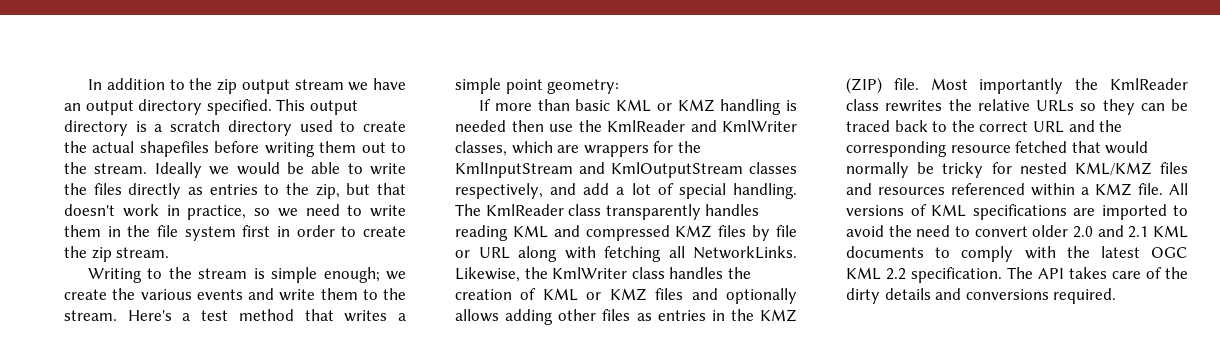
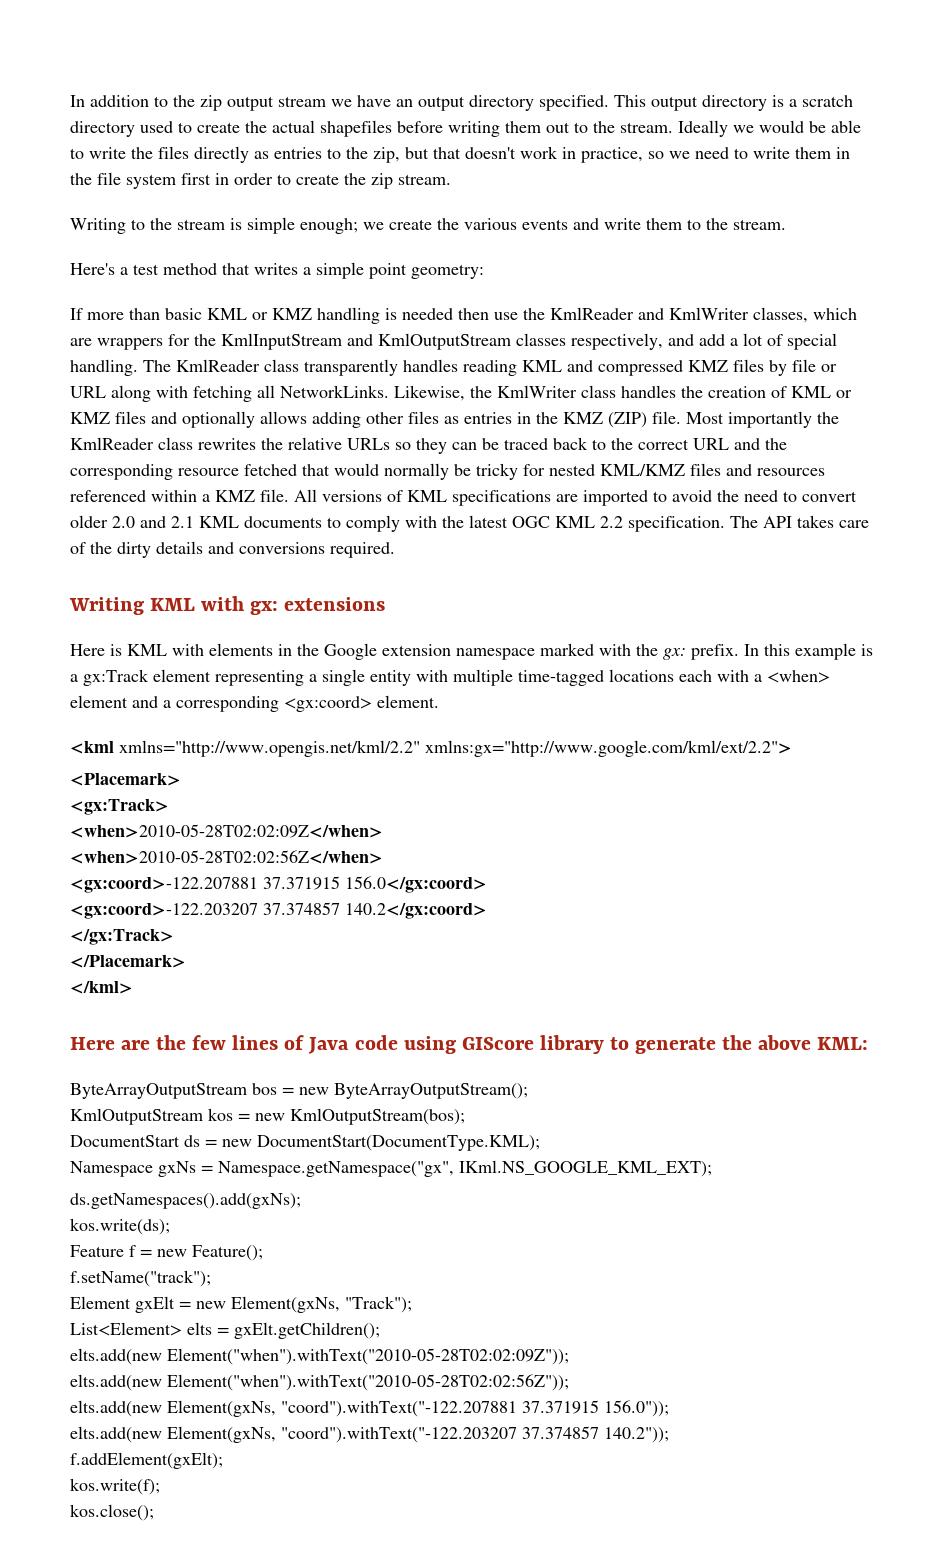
- Writing to the stream is simple enough; we create the various events and write them to the stream. Here's a test method that writes a simple point geometry:
+ Writing to the stream is simple enough; we create the various events and write them to the stream.
+ Here's a test method that writes a simple point geometry:
+ Writing KML with gx: extensions
+ Here is KML with elements in the Google extension namespace marked with the gx: prefix. In this example is a gx:Track element representing a single entity with multiple time-tagged locations each with a <when> element and a corresponding <gx:coord> element.
+ <kml xmlns="http://www.opengis.net/kml/2.2" xmlns:gx="http://www.google.com/kml/ext/2.2">
+ <Placemark>
+ <gx:Track>
+ <when>2010-05-28T02:02:09Z</when>
+ <when>2010-05-28T02:02:56Z</when>
+ <gx:coord>-122.207881 37.371915 156.0</gx:coord>
+ <gx:coord>-122.203207 37.374857 140.2</gx:coord>
+ </gx:Track>
+ </Placemark>
+ </kml>
+ Here are the few lines of Java code using GIScore library to generate the above KML:
+ ByteArrayOutputStream bos = new ByteArrayOutputStream();
+ KmlOutputStream kos = new KmlOutputStream(bos);
+ DocumentStart ds = new DocumentStart(DocumentType.KML);
+ Namespace gxNs = Namespace.getNamespace("gx", IKml.NS_GOOGLE_KML_EXT);
+ ds.getNamespaces().add(gxNs);
+ kos.write(ds);
+ Feature f = new Feature();
+ f.setName("track");
+ Element gxElt = new Element(gxNs, "Track");
+ List<Element> elts = gxElt.getChildren();
+ elts.add(new Element("when").withText("2010-05-28T02:02:09Z"));
+ elts.add(new Element("when").withText("2010-05-28T02:02:56Z"));
+ elts.add(new Element(gxNs, "coord").withText("-122.207881 37.371915 156.0"));
+ elts.add(new Element(gxNs, "coord").withText("-122.203207 37.374857 140.2"));
+ f.addElement(gxElt);
+ kos.write(f);
+ kos.close();

